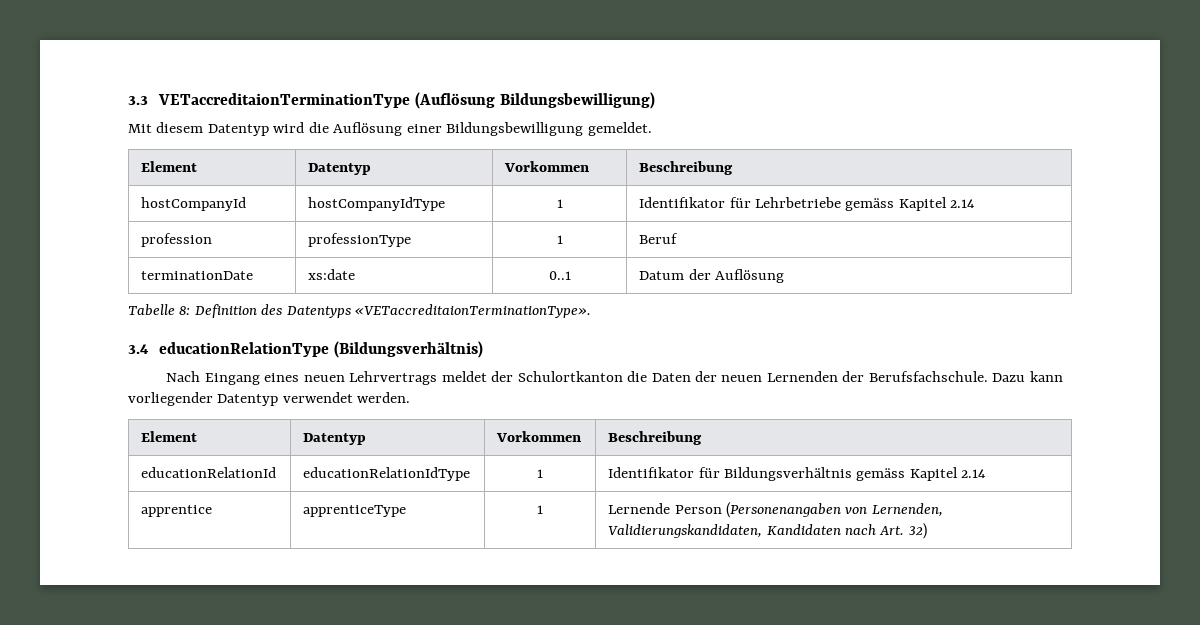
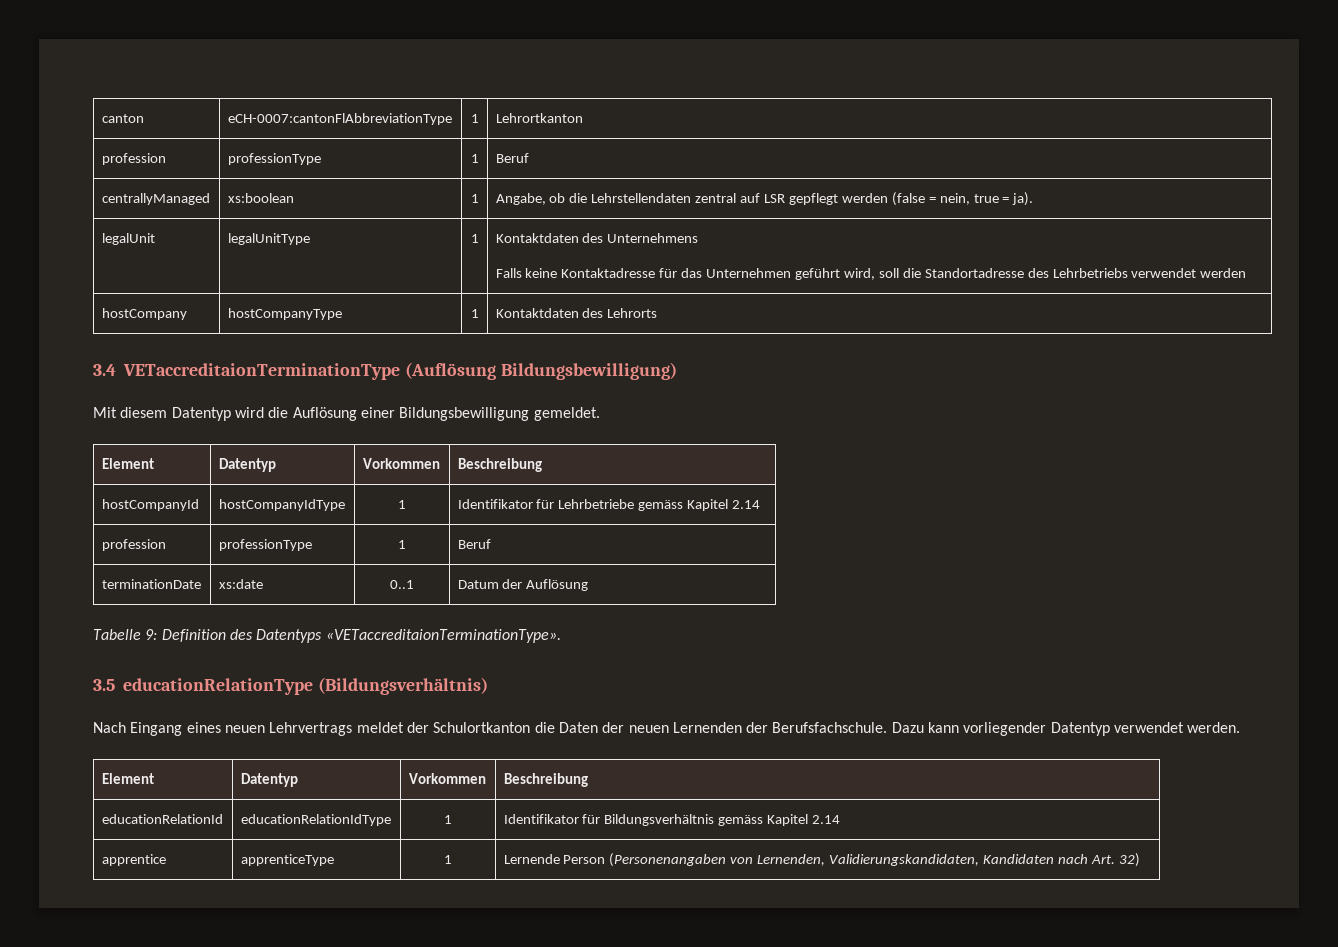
- 3.3 VETaccreditaionTerminationType (Auflösung Bildungsbewilligung)
+ canton | eCH-0007:cantonFlAbbreviationType | 1 | Lehrortkanton
+ profession | professionType | 1 | Beruf
+ centrallyManaged | xs:boolean | 1 | Angabe, ob die Lehrstellendaten zentral auf LSR gepflegt werden (false = nein, true = ja).
+ legalUnit | legalUnitType | 1 | Kontaktdaten des Unternehmens
+ Falls keine Kontaktadresse für das Unternehmen geführt wird, soll die Standortadresse des Lehrbetriebs verwendet werden
+ hostCompany | hostCompanyType | 1 | Kontaktdaten des Lehrorts
+ 3.4 VETaccreditaionTerminationType (Auflösung Bildungsbewilligung)
- Tabelle 8: Definition des Datentyps «VETaccreditaionTerminationType».
+ Tabelle 9: Definition des Datentyps «VETaccreditaionTerminationType».
- 3.4 educationRelationType (Bildungsverhältnis)
+ 3.5 educationRelationType (Bildungsverhältnis)

